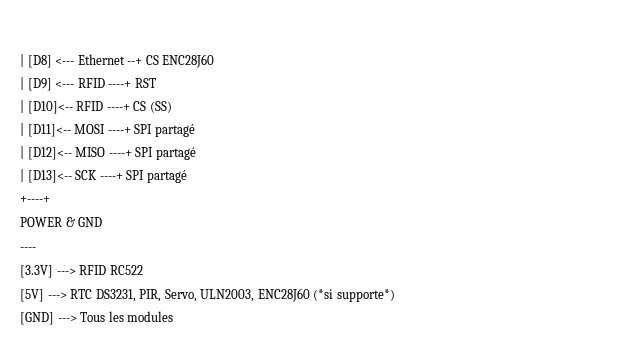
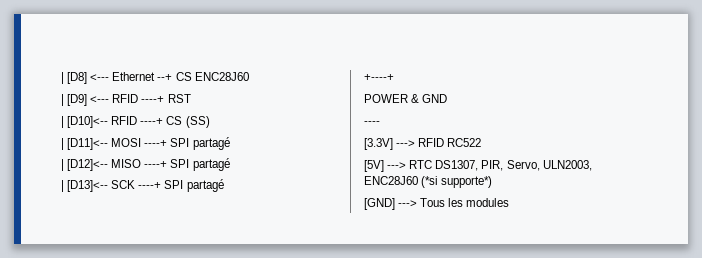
- [5V] ---> RTC DS3231, PIR, Servo, ULN2003, ENC28J60 (*si supporte*)
+ [5V] ---> RTC DS1307, PIR, Servo, ULN2003, ENC28J60 (*si supporte*)

